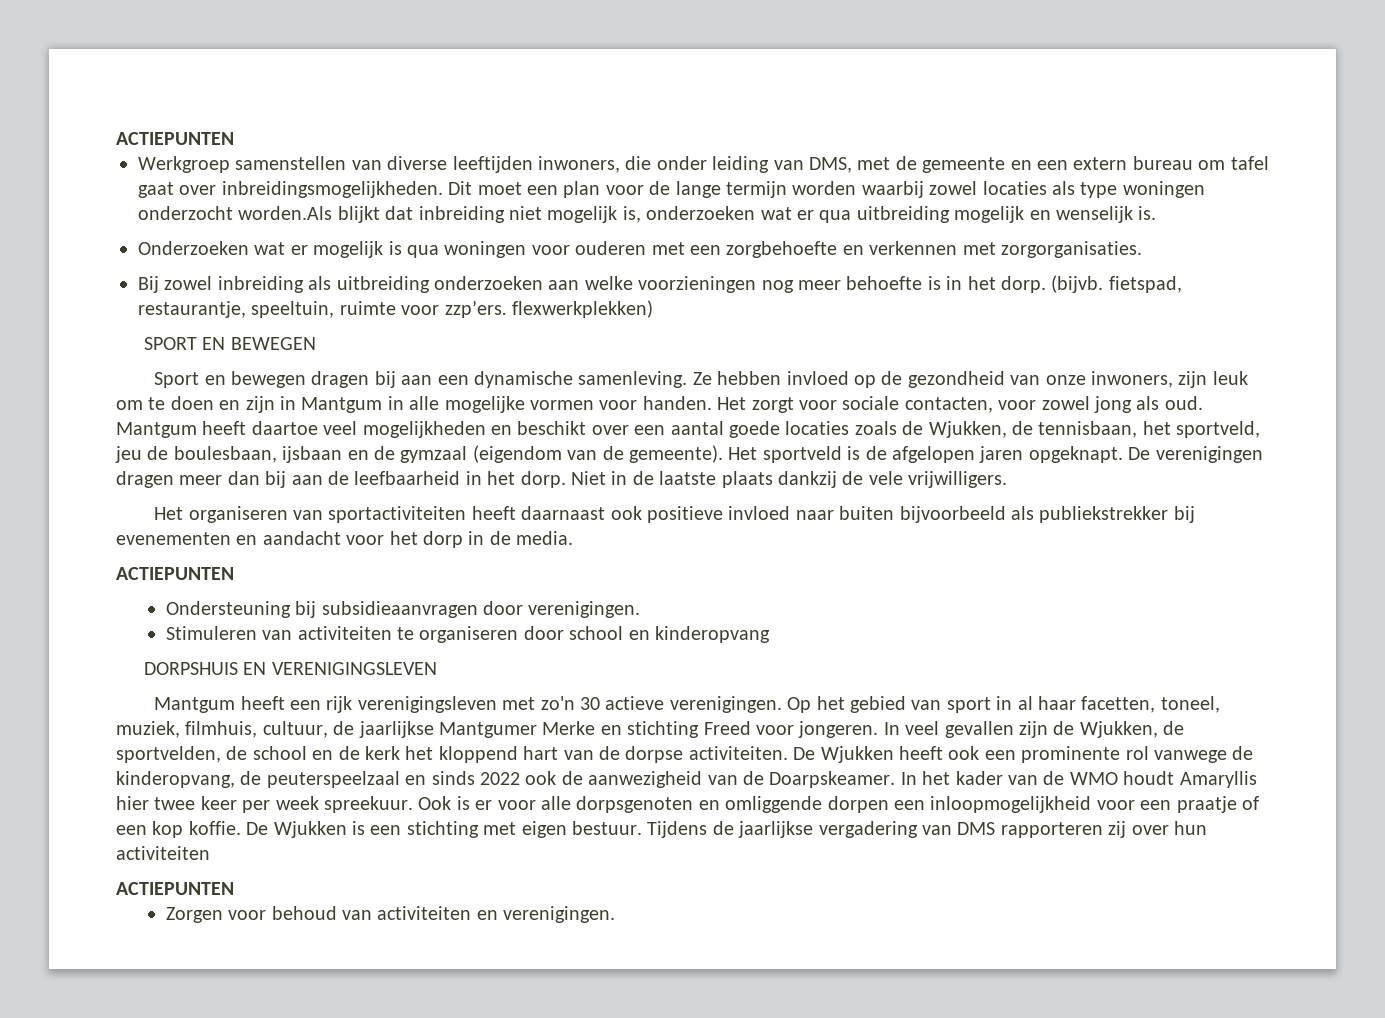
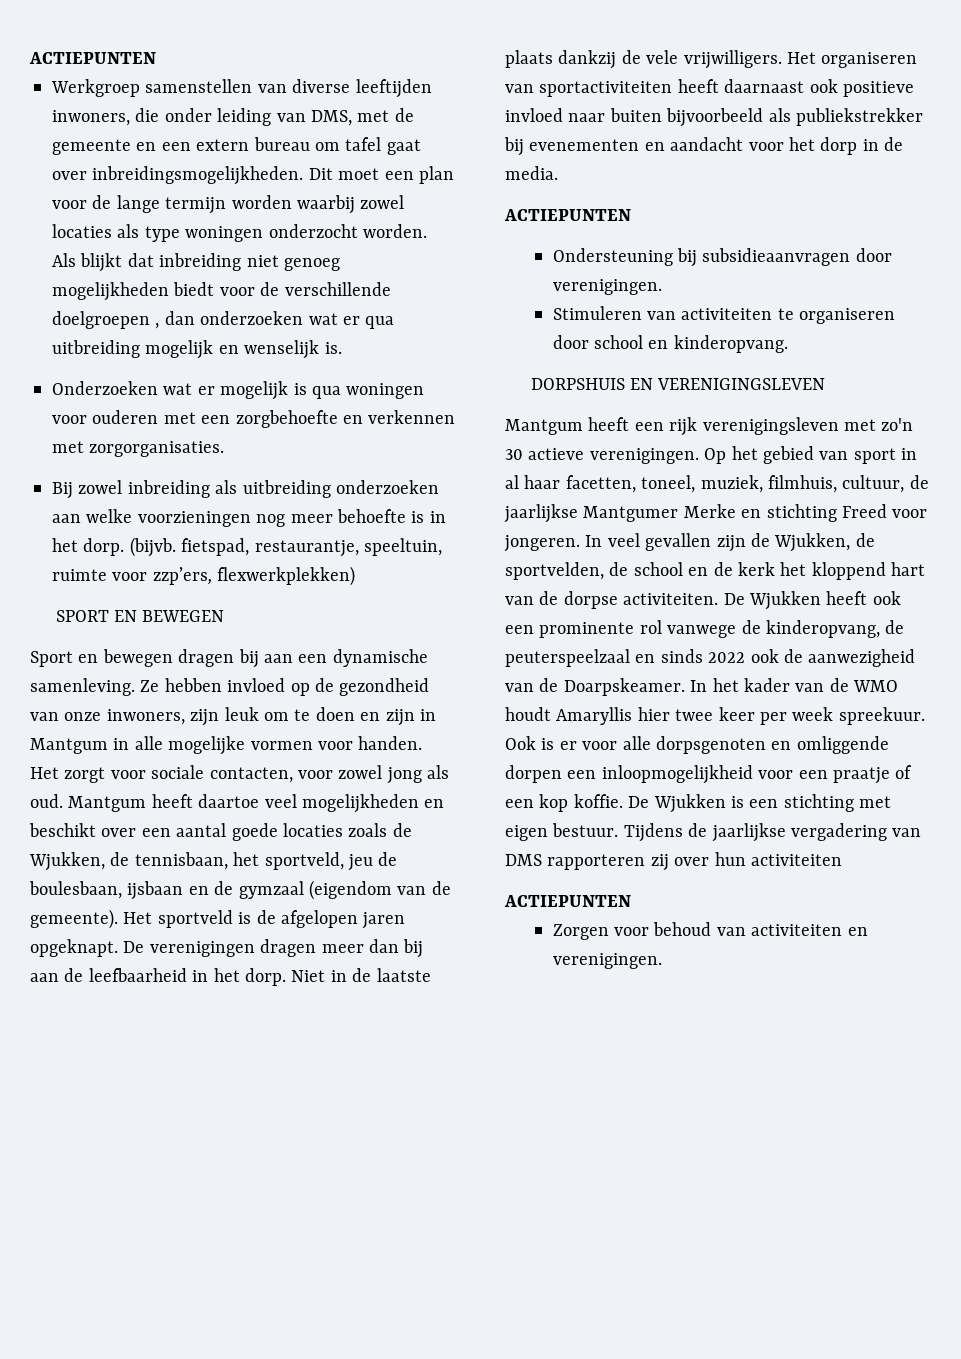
- Dit moet een plan voor de lange termijn worden waarbij zowel locaties als type woningen onderzocht worden.Als blijkt dat inbreiding niet mogelijk is, onderzoeken wat er qua uitbreiding mogelijk en wenselijk is.
+ Dit moet een plan voor de lange termijn worden waarbij zowel locaties als type woningen onderzocht worden. Als blijkt dat inbreiding niet genoeg mogelijkheden biedt voor de verschillende doelgroepen , dan onderzoeken wat er qua uitbreiding mogelijk en wenselijk is.
- (bijvb. fietspad, restaurantje, speeltuin, ruimte voor zzp’ers. flexwerkplekken)
+ (bijvb. fietspad, restaurantje, speeltuin, ruimte voor zzp’ers, flexwerkplekken)
- Niet in de laatste plaats dankzij de vele vrijwilligers.
- Het organiseren van sportactiviteiten heeft daarnaast ook positieve invloed naar buiten bijvoorbeeld als publiekstrekker bij evenementen en aandacht voor het dorp in de media.
+ Niet in de laatste plaats dankzij de vele vrijwilligers. Het organiseren van sportactiviteiten heeft daarnaast ook positieve invloed naar buiten bijvoorbeeld als publiekstrekker bij evenementen en aandacht voor het dorp in de media.
- Stimuleren van activiteiten te organiseren door school en kinderopvang
+ Stimuleren van activiteiten te organiseren door school en kinderopvang.

